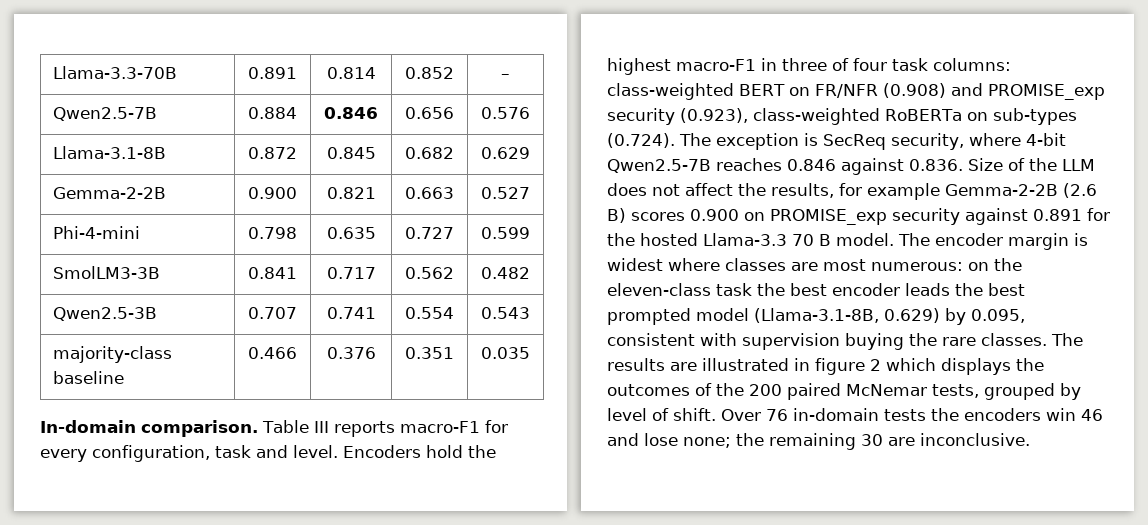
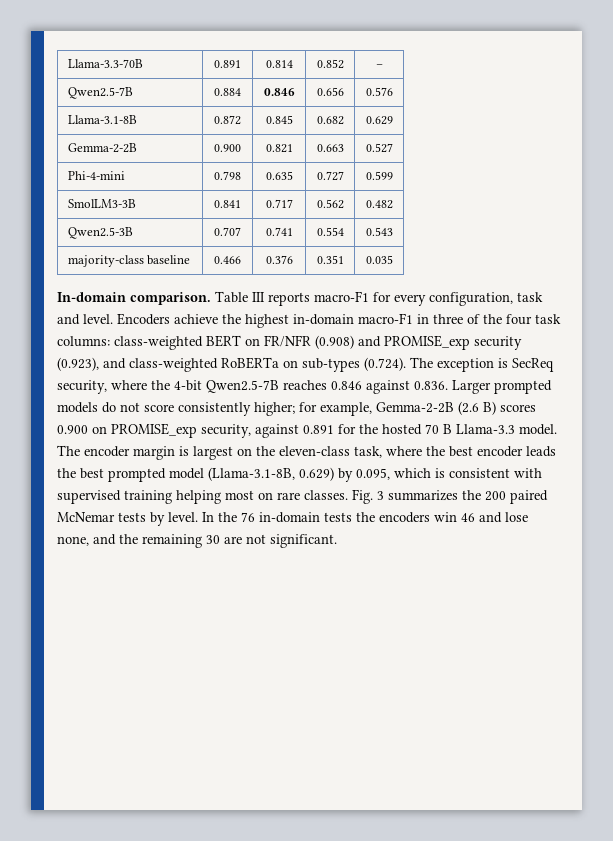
- Encoders hold the highest macro-F1 in three of four task columns: class-weighted BERT on FR/NFR (0.908) and PROMISE_exp security (0.923), class-weighted RoBERTa on sub-types (0.724). The exception is SecReq security, where 4-bit Qwen2.5-7B reaches 0.846 against 0.836. Size of the LLM does not affect the results, for example Gemma-2-2B (2.6 B) scores 0.900 on PROMISE_exp security against 0.891 for the hosted Llama-3.3 70 B model.
+ Encoders achieve the highest in-domain macro-F1 in three of the four task columns: class-weighted BERT on FR/NFR (0.908) and PROMISE_exp security (0.923), and class-weighted RoBERTa on sub-types (0.724). The exception is SecReq security, where the 4-bit Qwen2.5-7B reaches 0.846 against 0.836. Larger prompted models do not score consistently higher; for example, Gemma-2-2B (2.6 B) scores 0.900 on PROMISE_exp security, against 0.891 for the hosted 70 B Llama-3.3 model.
- The encoder margin is widest where classes are most numerous: on the eleven-class task the best encoder leads the best prompted model (Llama-3.1-8B, 0.629) by 0.095, consistent with supervision buying the rare classes. The results are illustrated in figure 2 which displays the outcomes of the 200 paired McNemar tests, grouped by level of shift. Over 76 in-domain tests the encoders win 46 and lose none; the remaining 30 are inconclusive.
+ The encoder margin is largest on the eleven-class task, where the best encoder leads the best prompted model (Llama-3.1-8B, 0.629) by 0.095, which is consistent with supervised training helping most on rare classes. Fig. 3 summarizes the 200 paired McNemar tests by level. In the 76 in-domain tests the encoders win 46 and lose none, and the remaining 30 are not significant.

